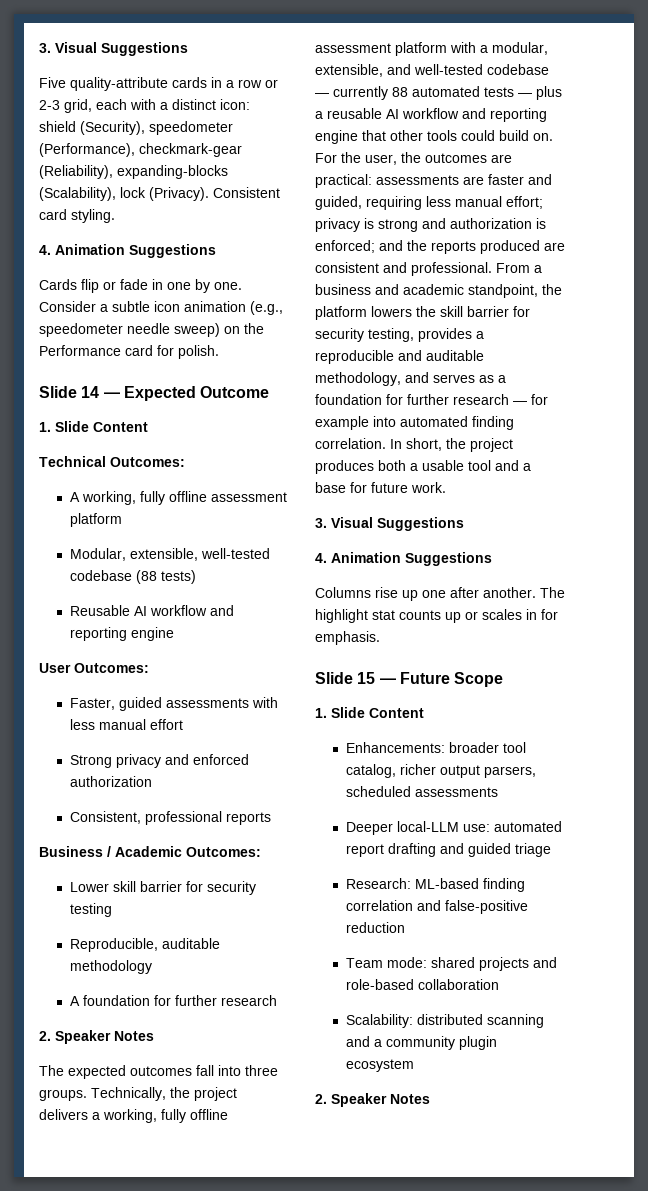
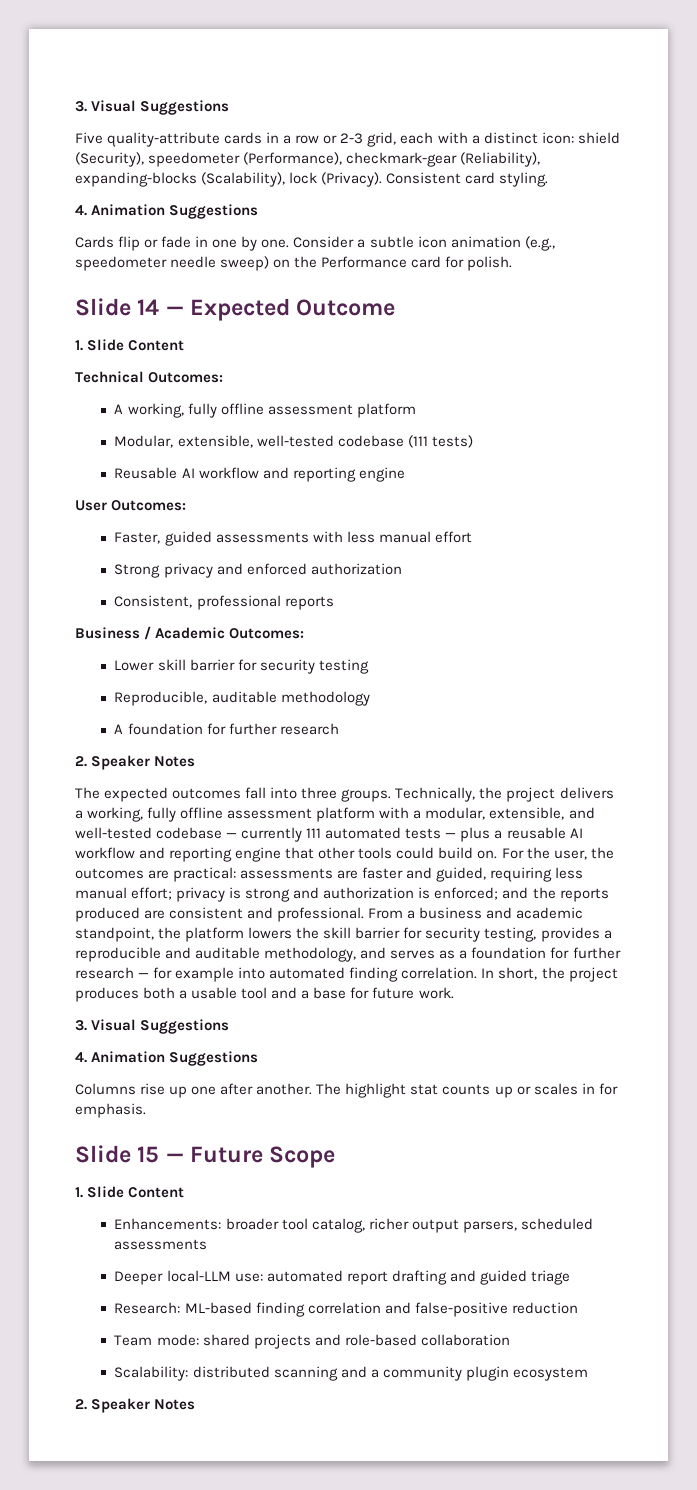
- Modular, extensible, well-tested codebase (88 tests)
+ Modular, extensible, well-tested codebase (111 tests)
- Technically, the project delivers a working, fully offline assessment platform with a modular, extensible, and well-tested codebase — currently 88 automated tests — plus a reusable AI workflow and reporting engine that other tools could build on.
+ Technically, the project delivers a working, fully offline assessment platform with a modular, extensible, and well-tested codebase — currently 111 automated tests — plus a reusable AI workflow and reporting engine that other tools could build on.

